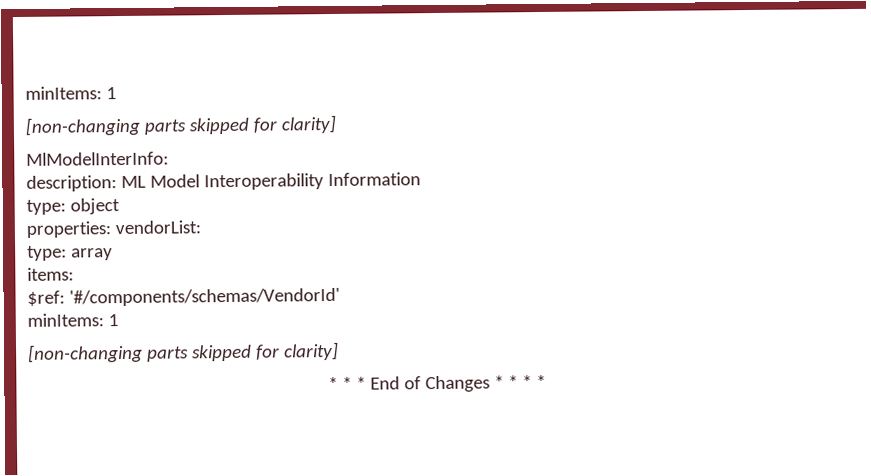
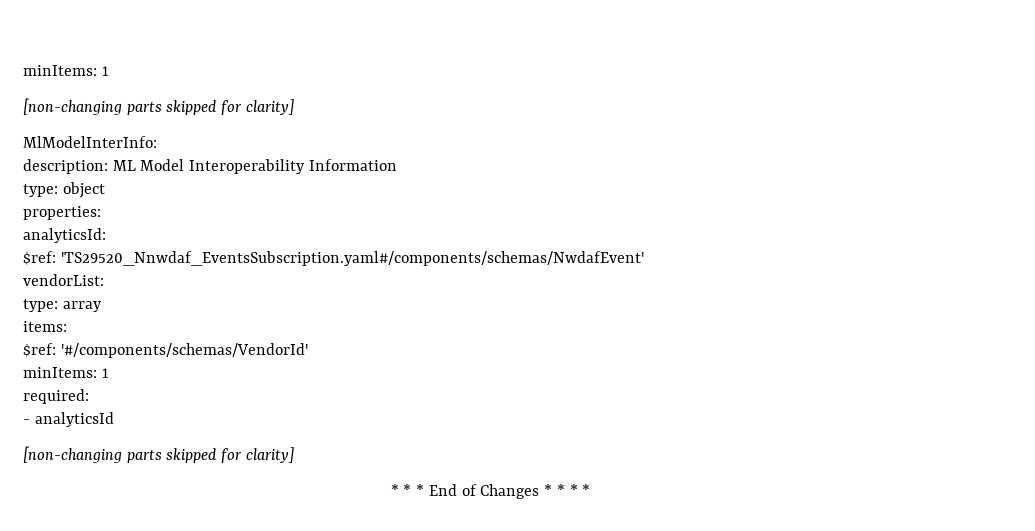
- properties: vendorList:
+ properties:
+ analyticsId:
+ $ref: 'TS29520_Nnwdaf_EventsSubscription.yaml#/components/schemas/NwdafEvent'
+ vendorList:
+ required:
+ - analyticsId

